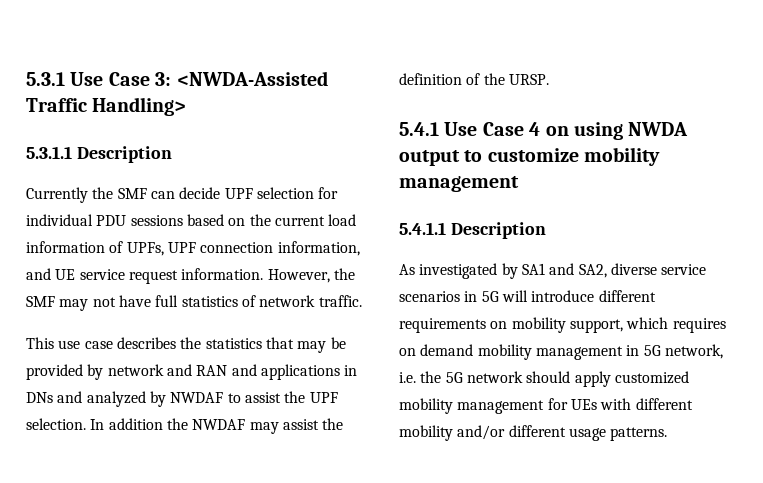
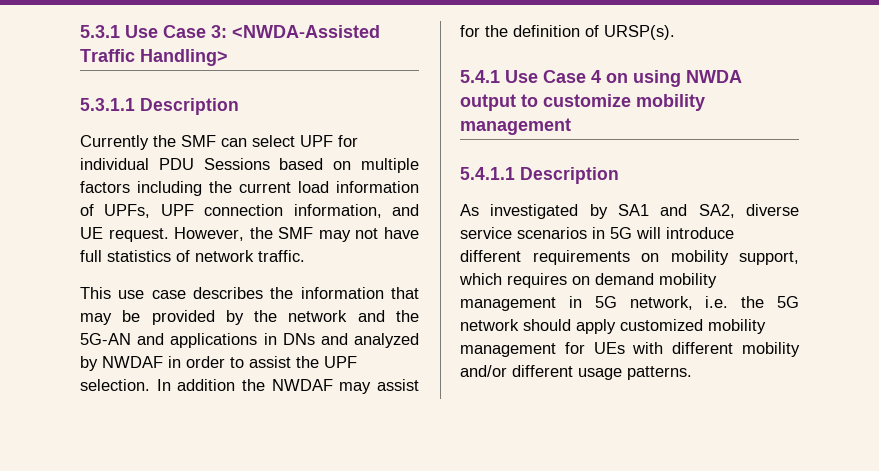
- Currently the SMF can decide UPF selection for individual PDU sessions based on the current load information of UPFs, UPF connection information, and UE service request information.
+ Currently the SMF can select UPF for individual PDU Sessions based on multiple factors including the current load information of UPFs, UPF connection information, and UE request.
- This use case describes the statistics that may be provided by network and RAN and applications in DNs and analyzed by NWDAF to assist the UPF selection.
+ This use case describes the information that may be provided by the network and the 5G-AN and applications in DNs and analyzed by NWDAF in order to assist the UPF selection.
- In addition the NWDAF may assist the definition of the URSP.
+ In addition the NWDAF may assist for the definition of URSP(s).

